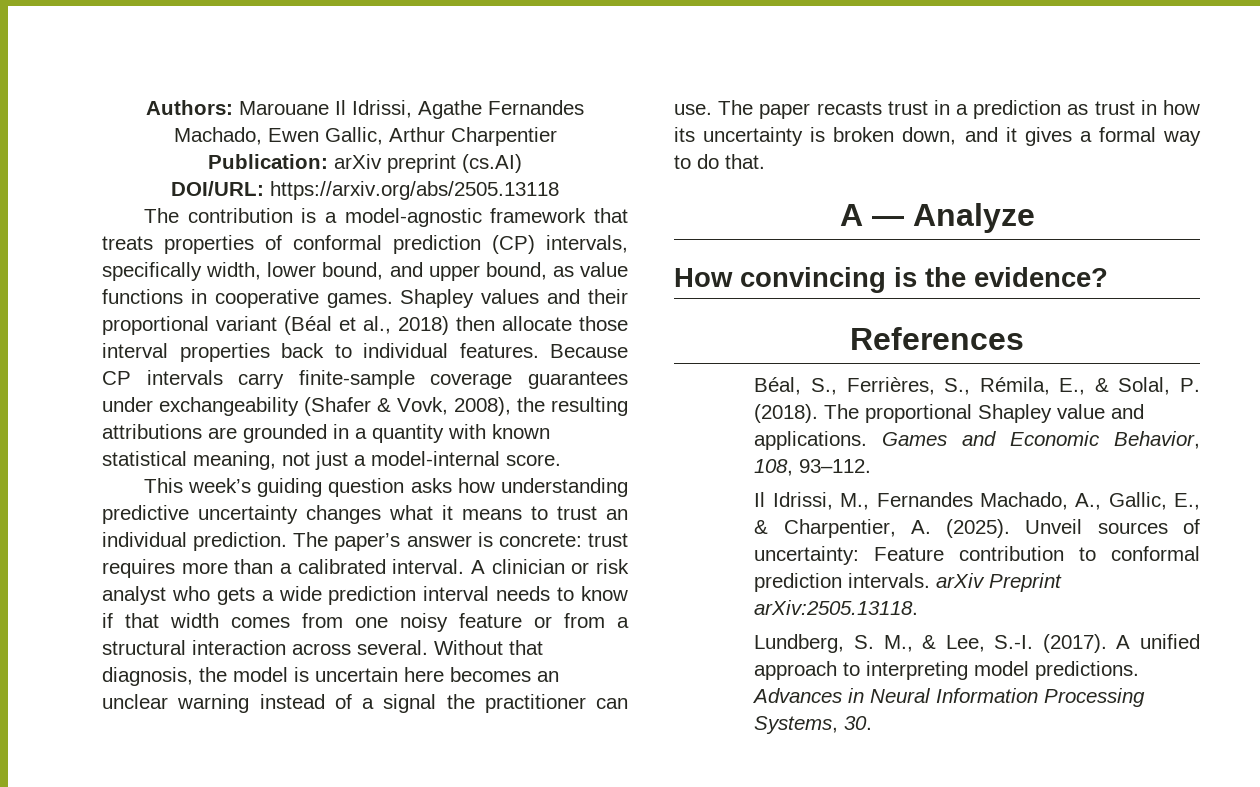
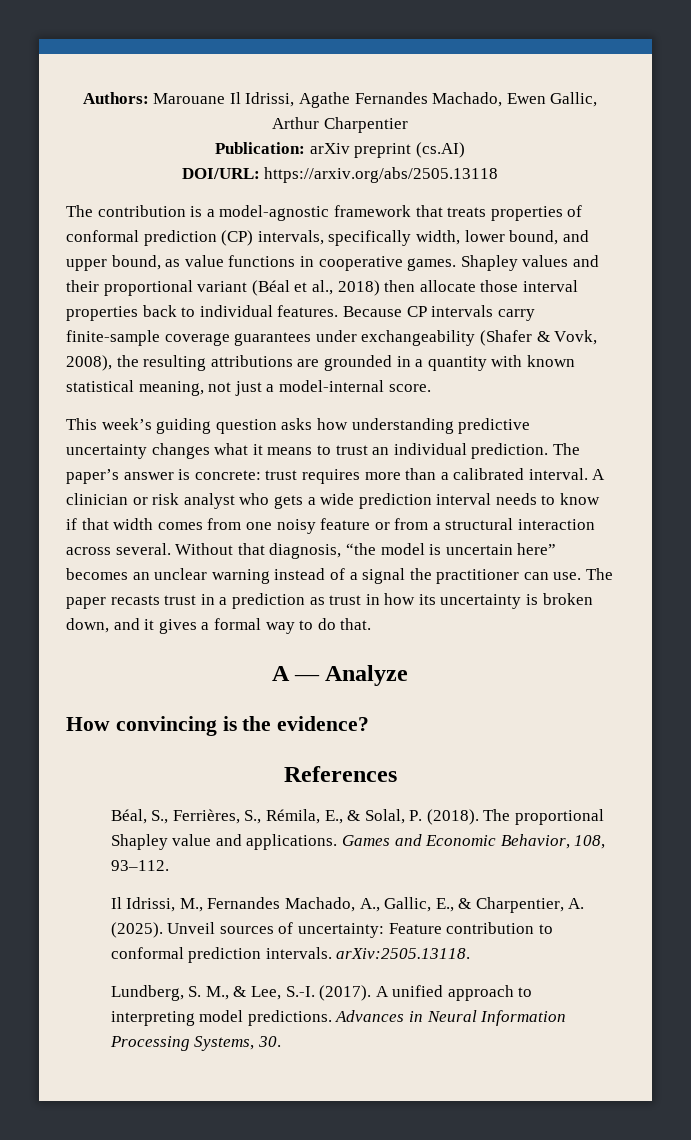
- Without that diagnosis, the model is uncertain here becomes an unclear warning instead of a signal the practitioner can use.
+ Without that diagnosis, “the model is uncertain here” becomes an unclear warning instead of a signal the practitioner can use.
- Unveil sources of uncertainty: Feature contribution to conformal prediction intervals. arXiv Preprint arXiv:2505.13118.
+ Unveil sources of uncertainty: Feature contribution to conformal prediction intervals. arXiv:2505.13118.

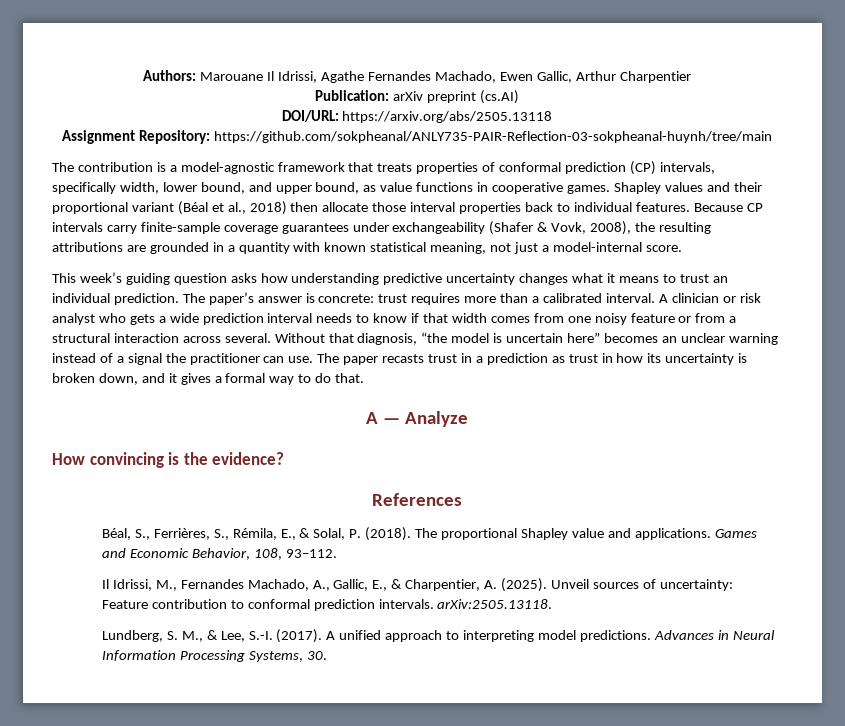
+ Assignment Repository: https://github.com/sokpheanal/ANLY735-PAIR-Reflection-03-sokpheanal-huynh/tree/main

